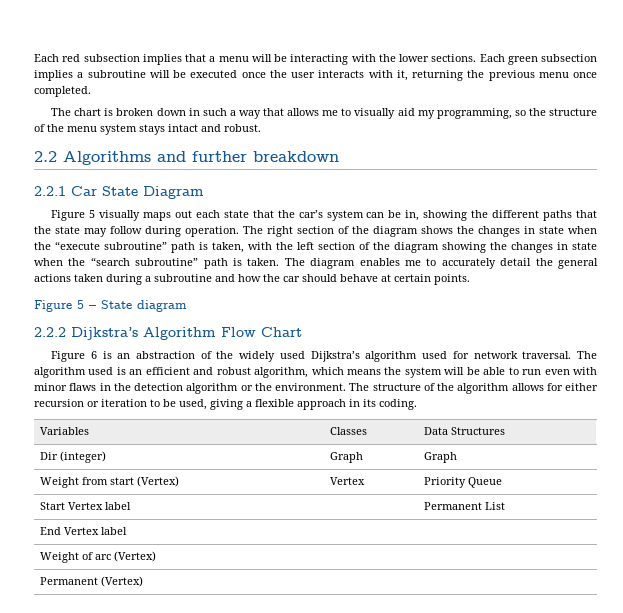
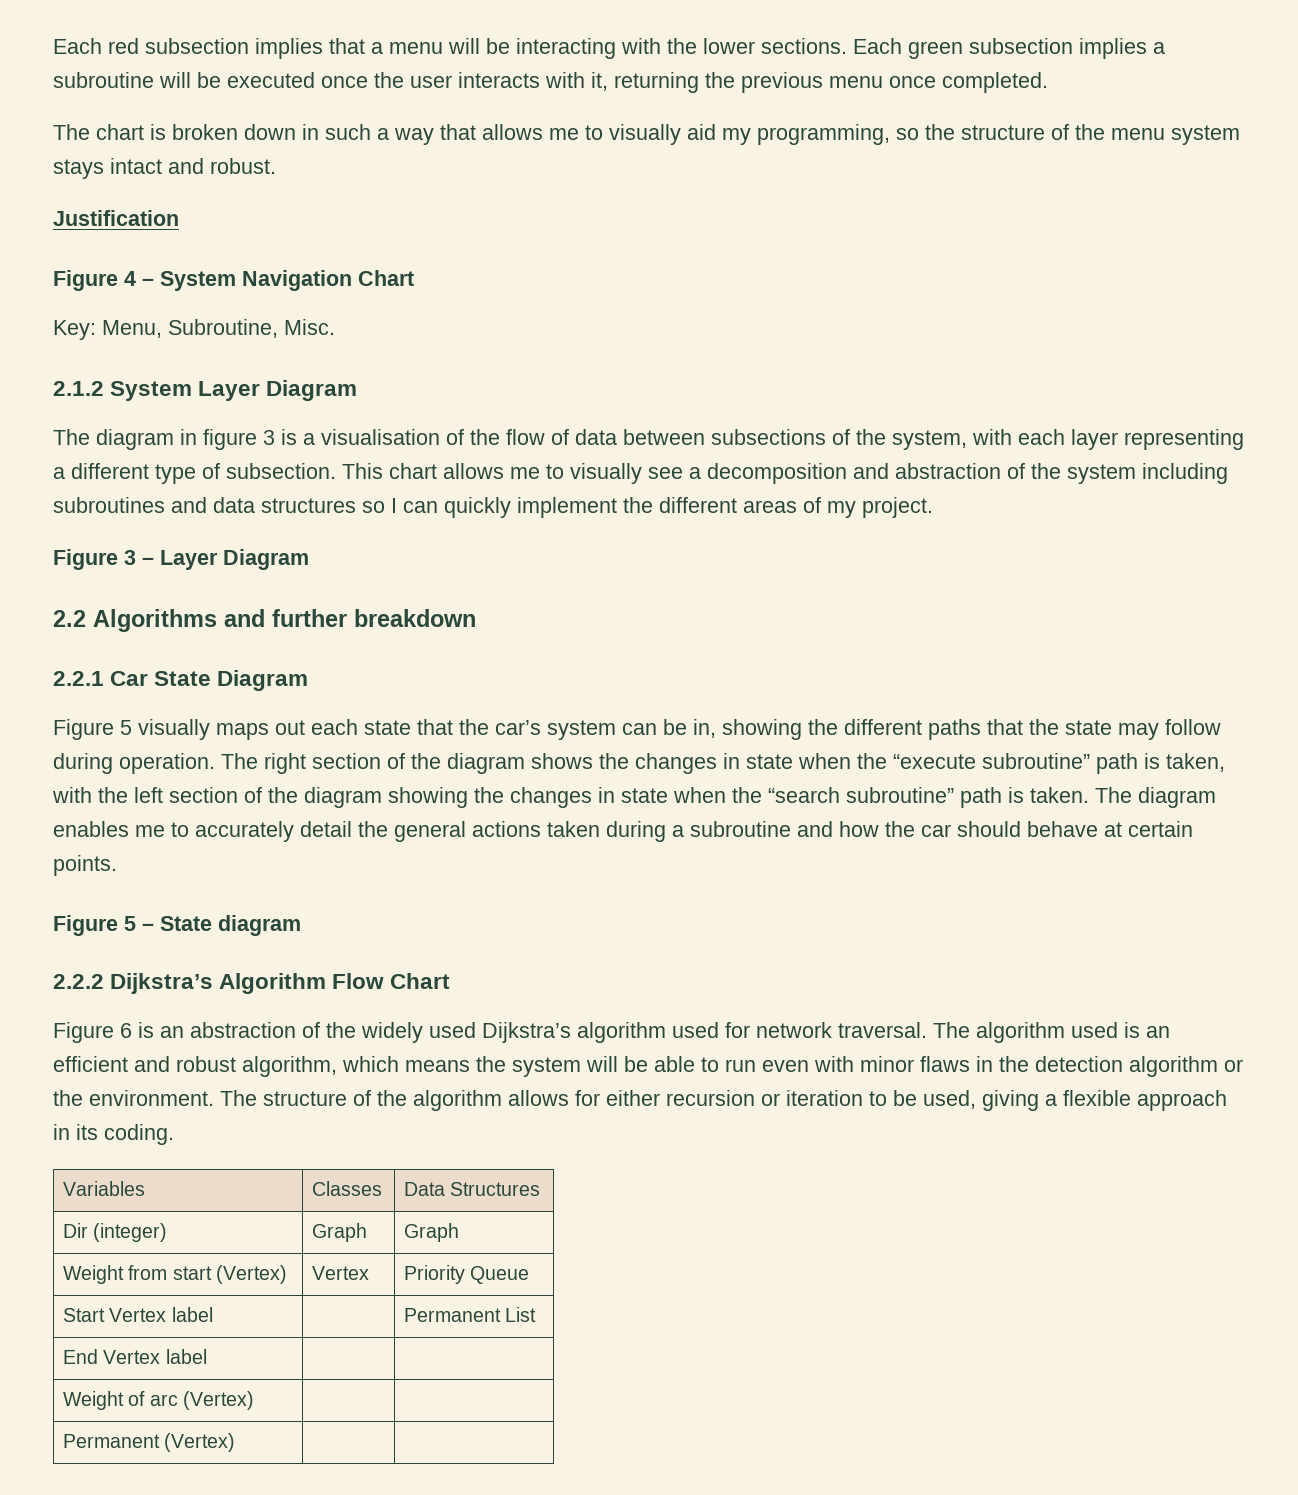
+ Justification
+ Figure 4 – System Navigation Chart
+ Key: Menu, Subroutine, Misc.
+ 2.1.2 System Layer Diagram
+ The diagram in figure 3 is a visualisation of the flow of data between subsections of the system, with each layer representing a different type of subsection. This chart allows me to visually see a decomposition and abstraction of the system including subroutines and data structures so I can quickly implement the different areas of my project.
+ Figure 3 – Layer Diagram

